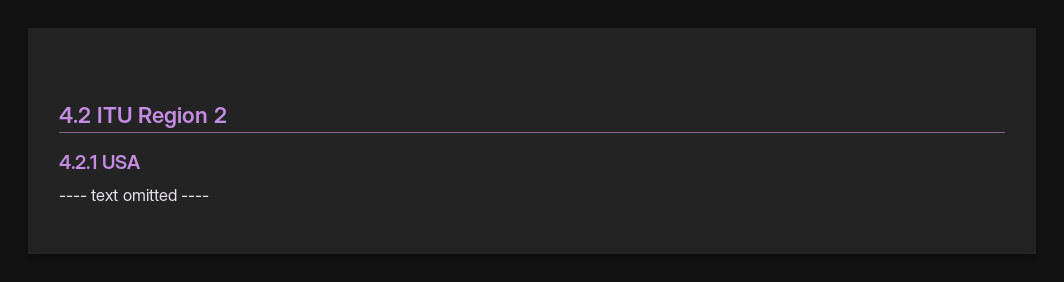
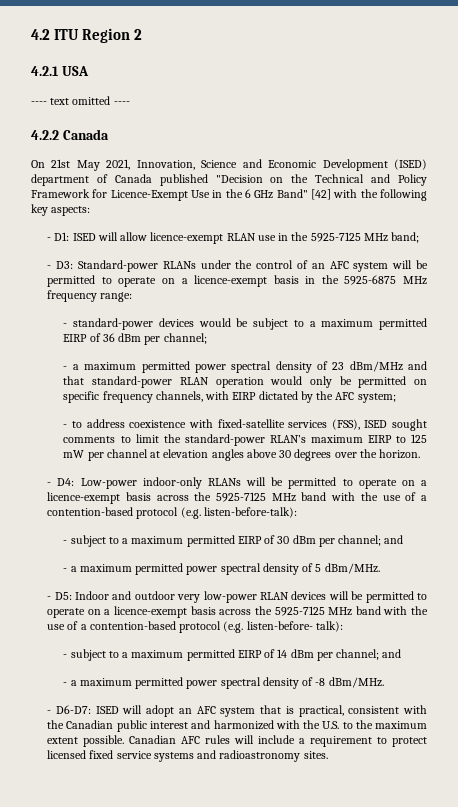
+ 4.2.2 Canada
+ On 21st May 2021, Innovation, Science and Economic Development (ISED) department of Canada published "Decision on the Technical and Policy Framework for Licence-Exempt Use in the 6 GHz Band" [42] with the following key aspects:
+ - D1: ISED will allow licence-exempt RLAN use in the 5925-7125 MHz band;
+ - D3: Standard-power RLANs under the control of an AFC system will be permitted to operate on a licence-exempt basis in the 5925-6875 MHz frequency range:
+ - standard-power devices would be subject to a maximum permitted EIRP of 36 dBm per channel;
+ - a maximum permitted power spectral density of 23 dBm/MHz and that standard-power RLAN operation would only be permitted on specific frequency channels, with EIRP dictated by the AFC system;
+ - to address coexistence with fixed-satellite services (FSS), ISED sought comments to limit the standard-power RLAN’s maximum EIRP to 125 mW per channel at elevation angles above 30 degrees over the horizon.
+ - D4: Low-power indoor-only RLANs will be permitted to operate on a licence-exempt basis across the 5925-7125 MHz band with the use of a contention-based protocol (e.g. listen-before-talk):
+ - subject to a maximum permitted EIRP of 30 dBm per channel; and
+ - a maximum permitted power spectral density of 5 dBm/MHz.
+ - D5: Indoor and outdoor very low-power RLAN devices will be permitted to operate on a licence-exempt basis across the 5925-7125 MHz band with the use of a contention-based protocol (e.g. listen-before- talk):
+ - subject to a maximum permitted EIRP of 14 dBm per channel; and
+ - a maximum permitted power spectral density of -8 dBm/MHz.
+ - D6-D7: ISED will adopt an AFC system that is practical, consistent with the Canadian public interest and harmonized with the U.S. to the maximum extent possible. Canadian AFC rules will include a requirement to protect licensed fixed service systems and radioastronomy sites.

